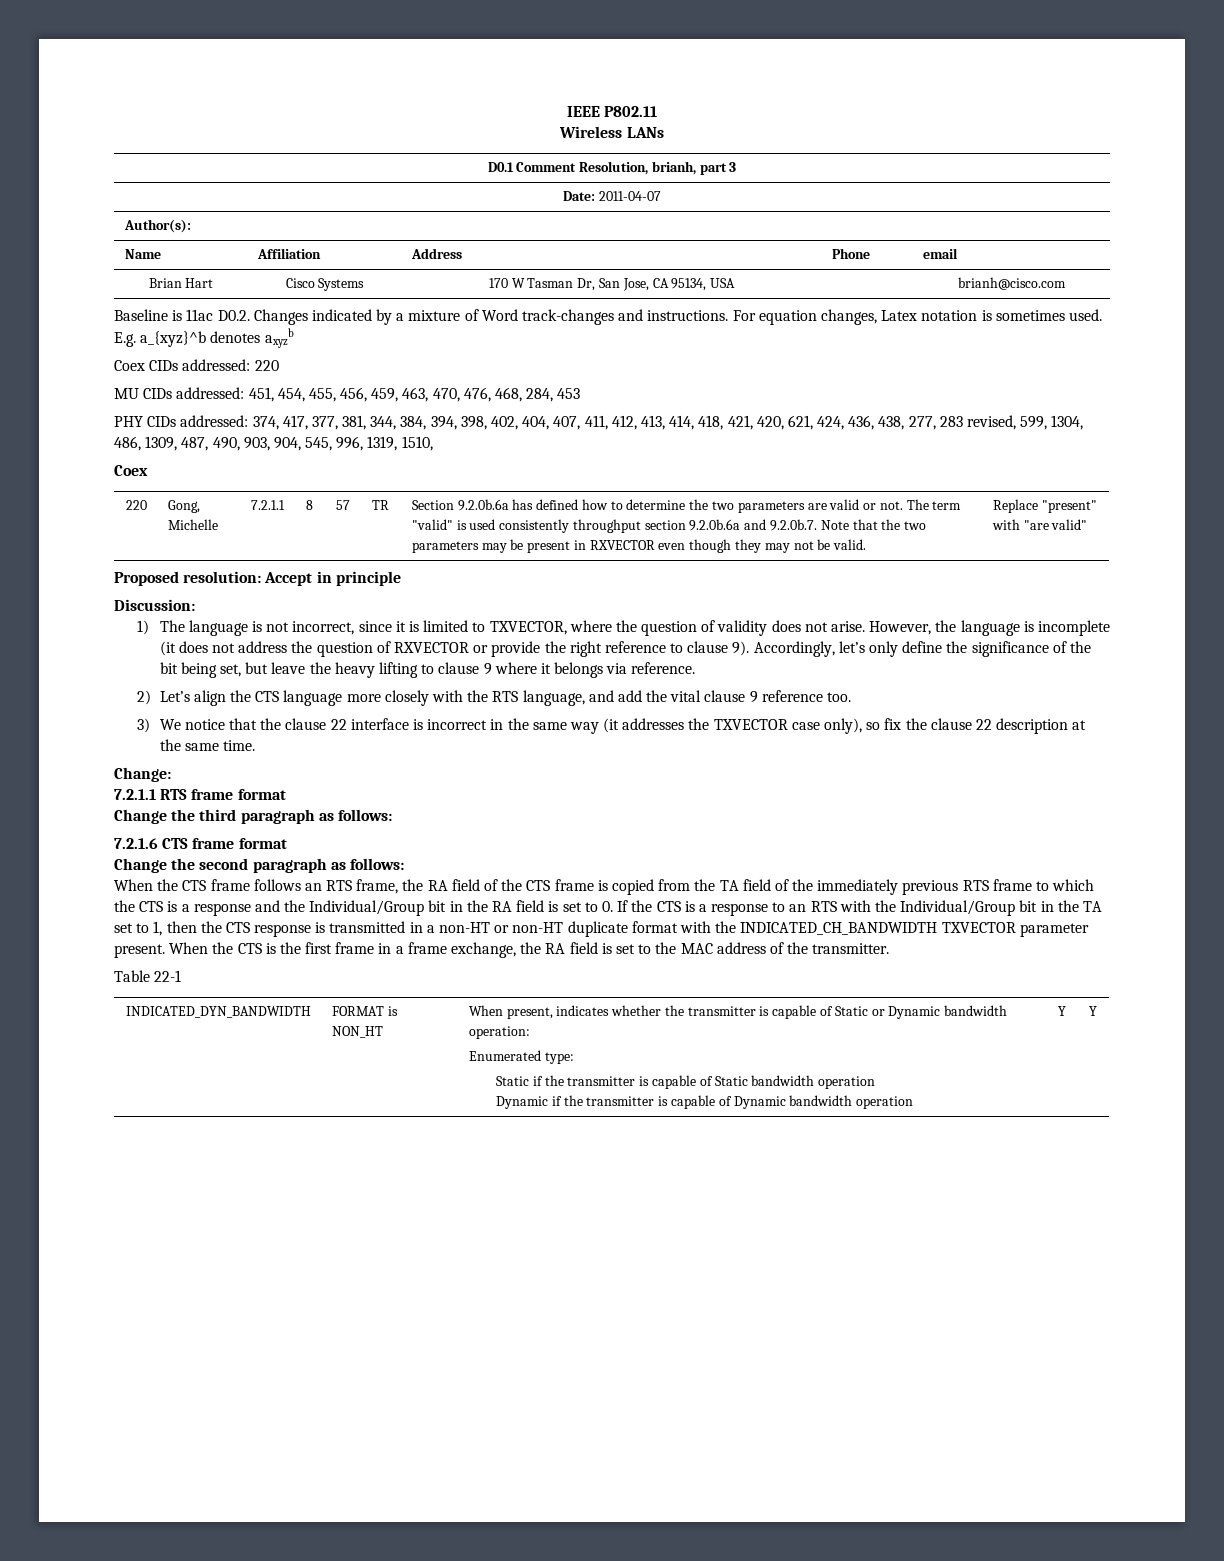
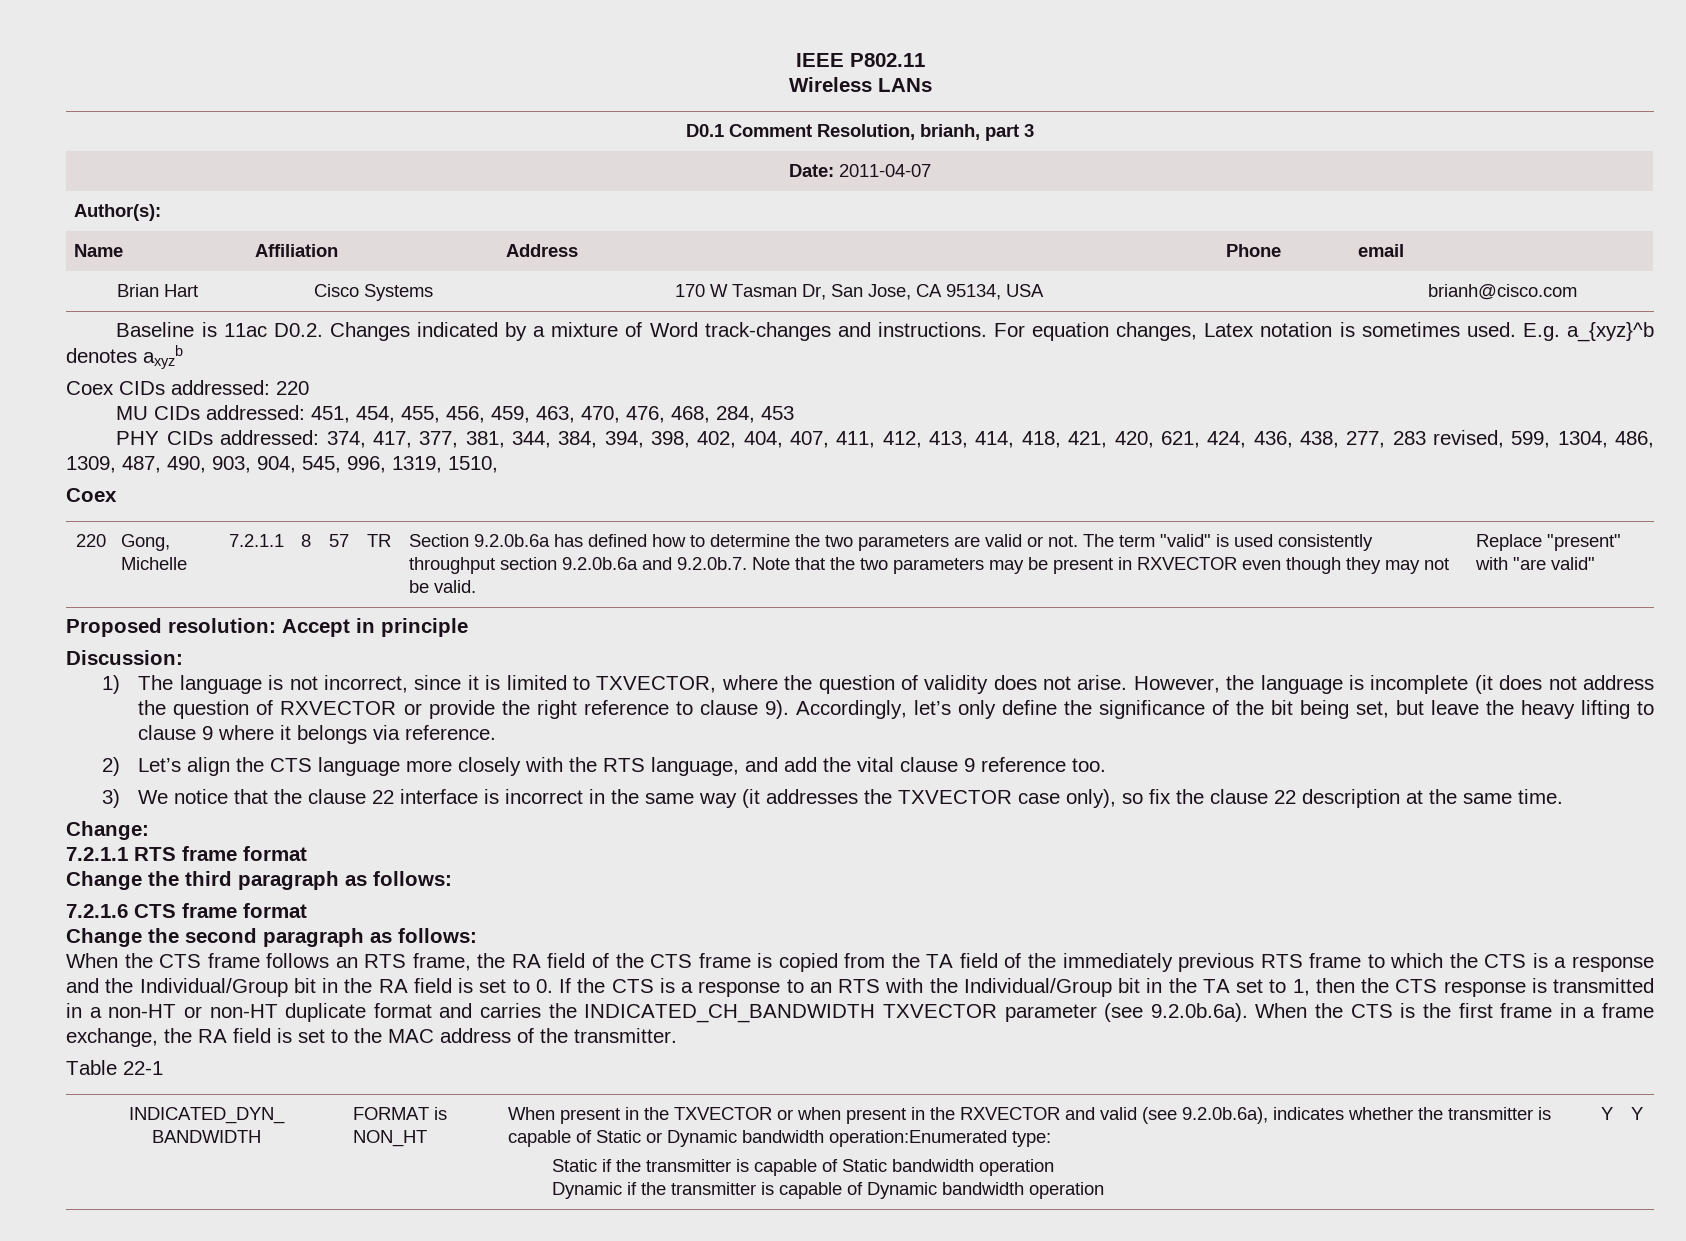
- When the CTS frame follows an RTS frame, the RA field of the CTS frame is copied from the TA field of the immediately previous RTS frame to which the CTS is a response and the Individual/Group bit in the RA field is set to 0. If the CTS is a response to an RTS with the Individual/Group bit in the TA set to 1, then the CTS response is transmitted in a non-HT or non-HT duplicate format with the INDICATED_CH_BANDWIDTH TXVECTOR parameter present. When the CTS is the first frame in a frame exchange, the RA field is set to the MAC address of the transmitter.
+ When the CTS frame follows an RTS frame, the RA field of the CTS frame is copied from the TA field of the immediately previous RTS frame to which the CTS is a response and the Individual/Group bit in the RA field is set to 0. If the CTS is a response to an RTS with the Individual/Group bit in the TA set to 1, then the CTS response is transmitted in a non-HT or non-HT duplicate format and carries the INDICATED_CH_BANDWIDTH TXVECTOR parameter (see 9.2.0b.6a). When the CTS is the first frame in a frame exchange, the RA field is set to the MAC address of the transmitter.
- When present, indicates whether the transmitter is capable of Static or Dynamic bandwidth operation:
- Enumerated type:
+ When present in the TXVECTOR or when present in the RXVECTOR and valid (see 9.2.0b.6a), indicates whether the transmitter is capable of Static or Dynamic bandwidth operation:Enumerated type:

